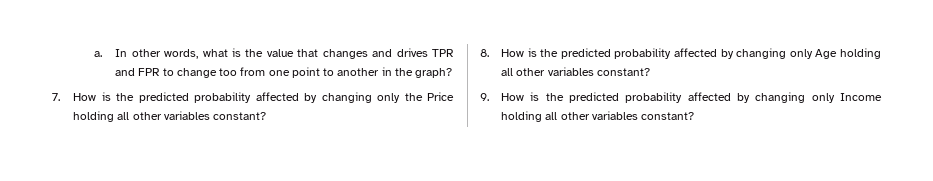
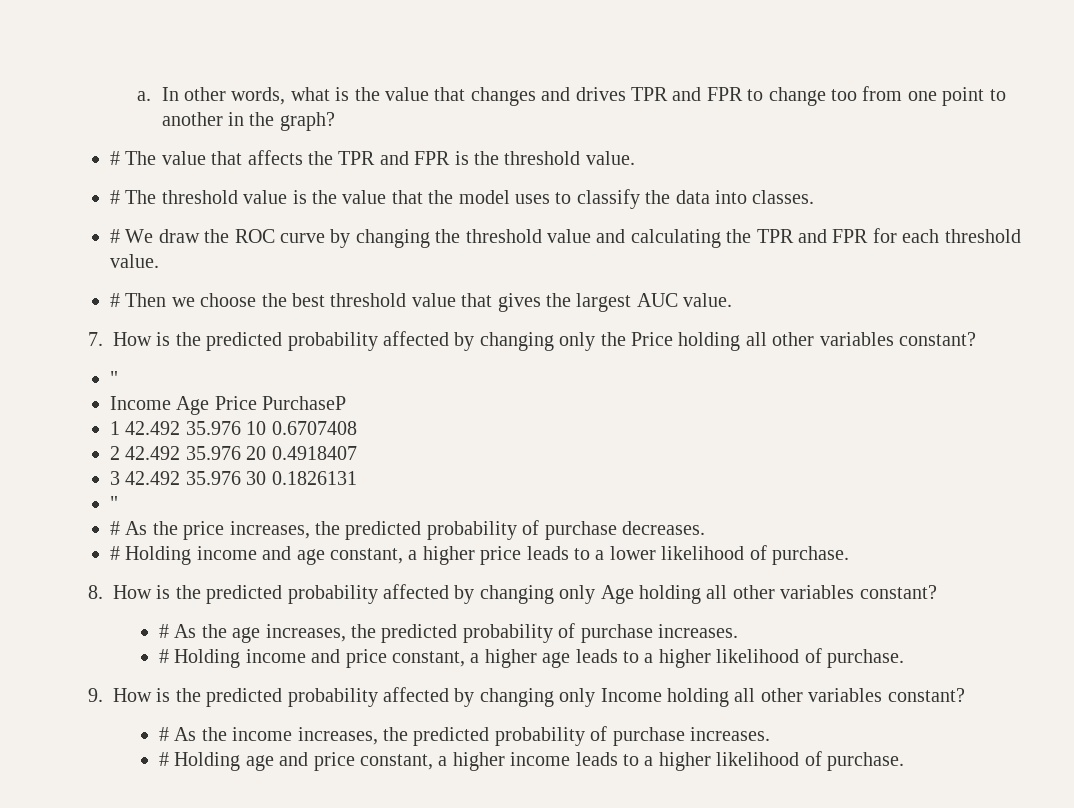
+ # The value that affects the TPR and FPR is the threshold value.
+ # The threshold value is the value that the model uses to classify the data into classes.
+ # We draw the ROC curve by changing the threshold value and calculating the TPR and FPR for each threshold value.
+ # Then we choose the best threshold value that gives the largest AUC value.
  7. How is the predicted probability affected by changing only the Price holding all other variables constant?
+ "
+ Income Age Price PurchaseP
+ 1 42.492 35.976 10 0.6707408
+ 2 42.492 35.976 20 0.4918407
+ 3 42.492 35.976 30 0.1826131
+ "
+ # As the price increases, the predicted probability of purchase decreases.
+ # Holding income and age constant, a higher price leads to a lower likelihood of purchase.
+ # As the age increases, the predicted probability of purchase increases.
+ # Holding income and price constant, a higher age leads to a higher likelihood of purchase.
+ # As the income increases, the predicted probability of purchase increases.
+ # Holding age and price constant, a higher income leads to a higher likelihood of purchase.

